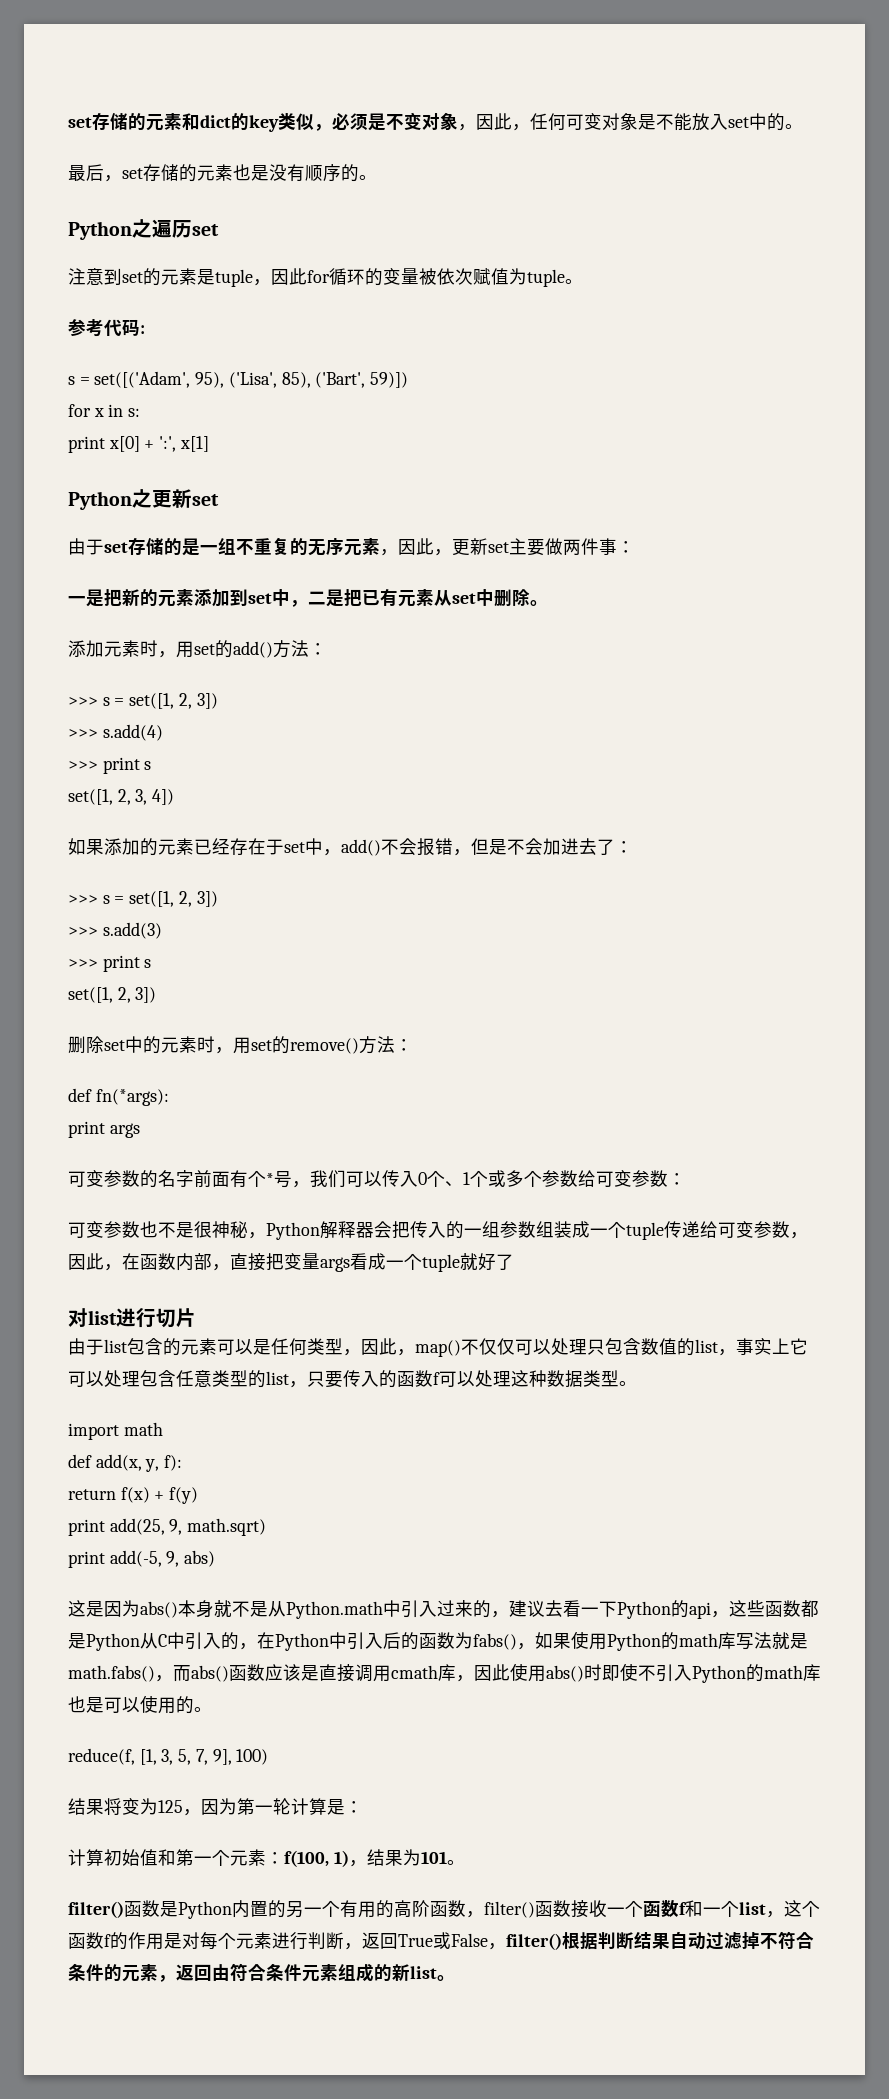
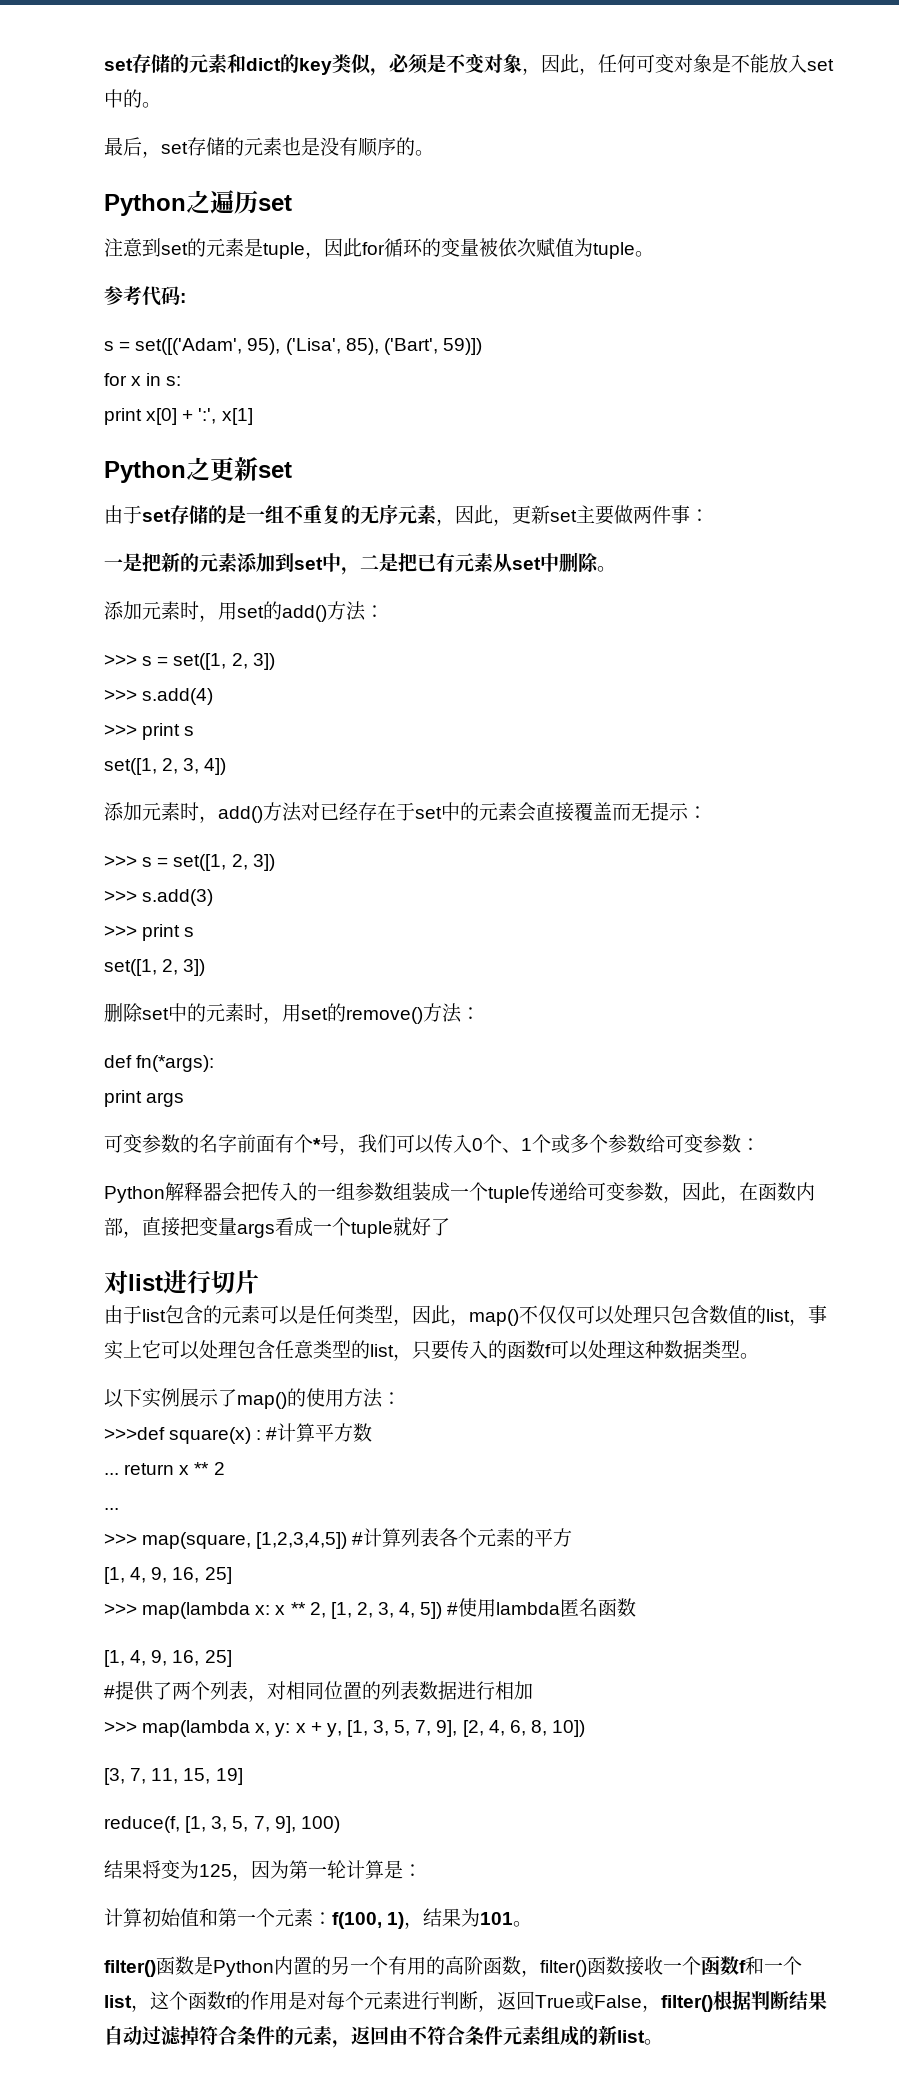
- 如果添加的元素已经存在于set中，add()不会报错，但是不会加进去了：
+ 添加元素时，add()方法对已经存在于set中的元素会直接覆盖而无提示：
- 可变参数也不是很神秘，Python解释器会把传入的一组参数组装成一个tuple传递给可变参数，因此，在函数内部，直接把变量args看成一个tuple就好了
+ Python解释器会把传入的一组参数组装成一个tuple传递给可变参数，因此，在函数内部，直接把变量args看成一个tuple就好了
- import math
- def add(x, y, f):
- return f(x) + f(y)
- print add(25, 9, math.sqrt)
- print add(-5, 9, abs)
- 这是因为abs()本身就不是从Python.math中引入过来的，建议去看一下Python的api，这些函数都是Python从C中引入的，在Python中引入后的函数为fabs()，如果使用Python的math库写法就是math.fabs()，而abs()函数应该是直接调用cmath库，因此使用abs()时即使不引入Python的math库也是可以使用的。
+ 以下实例展示了map()的使用方法：
+ >>>def square(x) : #计算平方数
+ ... return x ** 2
+ ...
+ >>> map(square, [1,2,3,4,5]) #计算列表各个元素的平方
+ [1, 4, 9, 16, 25]
+ >>> map(lambda x: x ** 2, [1, 2, 3, 4, 5]) #使用lambda匿名函数
+ [1, 4, 9, 16, 25]
+ #提供了两个列表，对相同位置的列表数据进行相加
+ >>> map(lambda x, y: x + y, [1, 3, 5, 7, 9], [2, 4, 6, 8, 10])
+ [3, 7, 11, 15, 19]
- filter()函数是Python内置的另一个有用的高阶函数，filter()函数接收一个函数f和一个list，这个函数f的作用是对每个元素进行判断，返回True或False，filter()根据判断结果自动过滤掉不符合条件的元素，返回由符合条件元素组成的新list。
+ filter()函数是Python内置的另一个有用的高阶函数，filter()函数接收一个函数f和一个list，这个函数f的作用是对每个元素进行判断，返回True或False，filter()根据判断结果自动过滤掉符合条件的元素，返回由不符合条件元素组成的新list。

